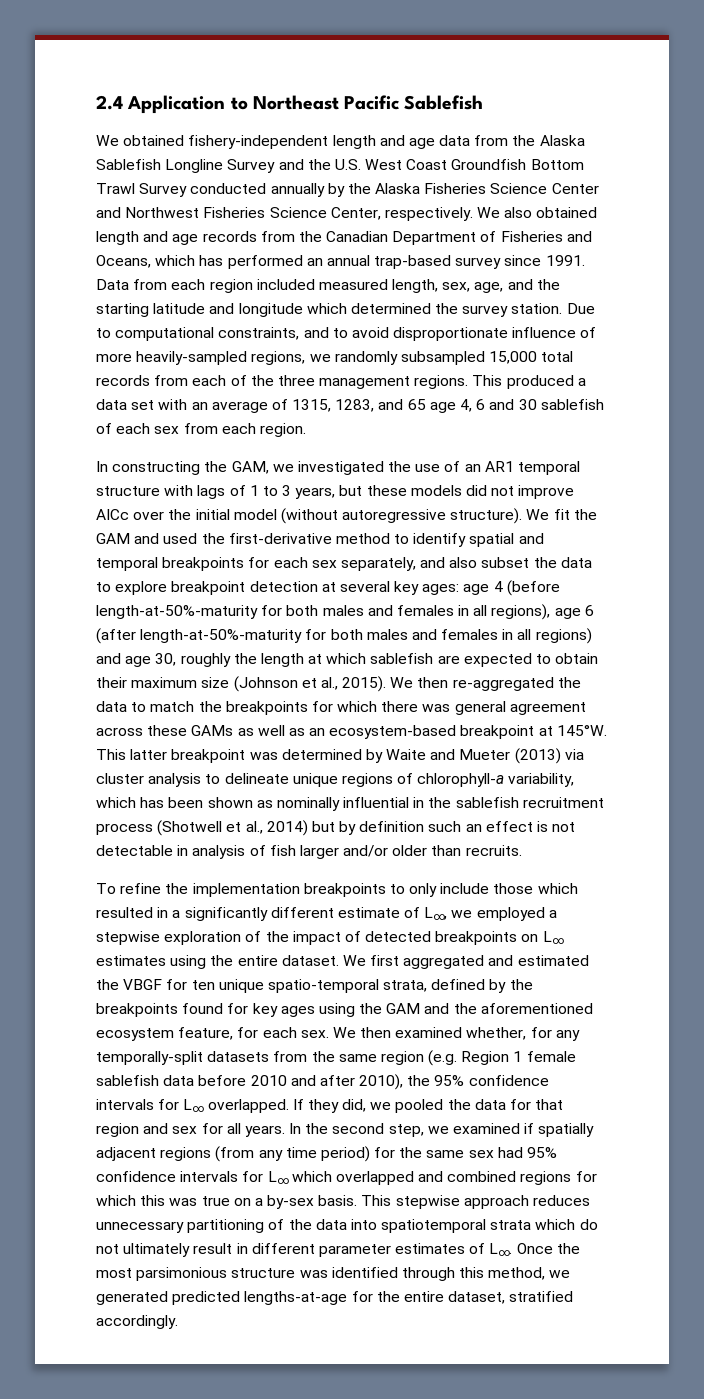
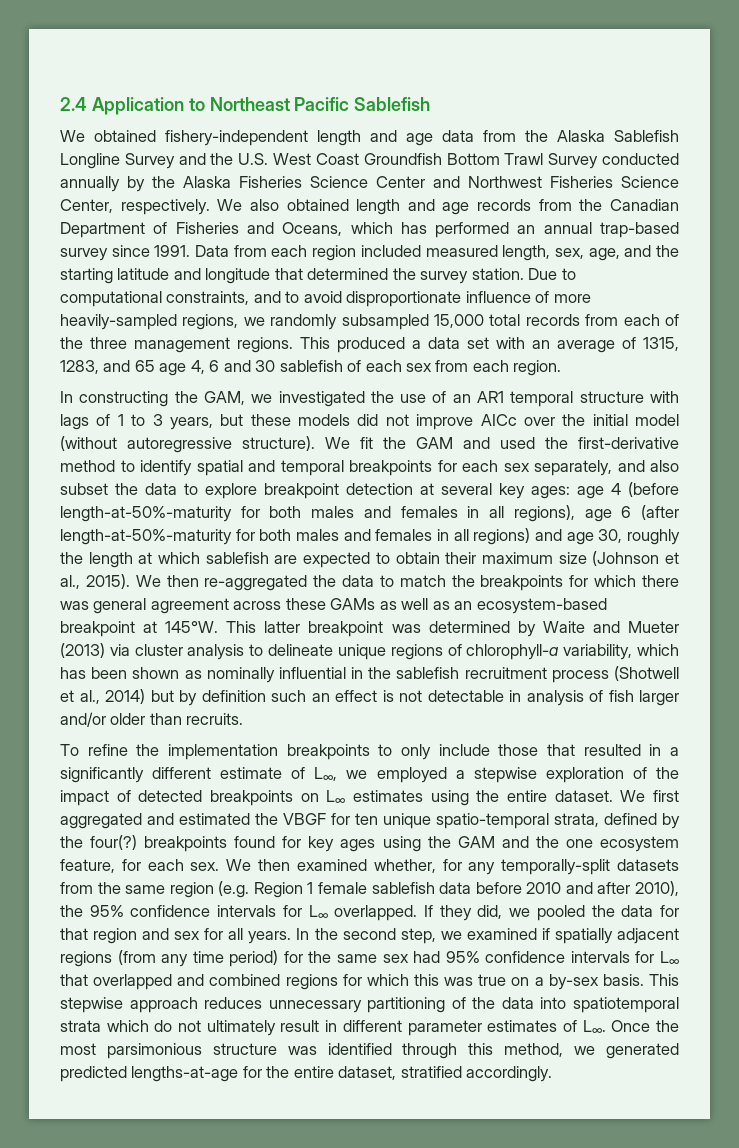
- Data from each region included measured length, sex, age, and the starting latitude and longitude which determined the survey station.
+ Data from each region included measured length, sex, age, and the starting latitude and longitude that determined the survey station.
- To refine the implementation breakpoints to only include those which resulted in a significantly different estimate of L∞, we employed a stepwise exploration of the impact of detected breakpoints on L∞ estimates using the entire dataset.
+ To refine the implementation breakpoints to only include those that resulted in a significantly different estimate of L∞, we employed a stepwise exploration of the impact of detected breakpoints on L∞ estimates using the entire dataset.
- We first aggregated and estimated the VBGF for ten unique spatio-temporal strata, defined by the breakpoints found for key ages using the GAM and the aforementioned ecosystem feature, for each sex.
+ We first aggregated and estimated the VBGF for ten unique spatio-temporal strata, defined by the four(?) breakpoints found for key ages using the GAM and the one ecosystem feature, for each sex.
- In the second step, we examined if spatially adjacent regions (from any time period) for the same sex had 95% confidence intervals for L∞ which overlapped and combined regions for which this was true on a by-sex basis.
+ In the second step, we examined if spatially adjacent regions (from any time period) for the same sex had 95% confidence intervals for L∞ that overlapped and combined regions for which this was true on a by-sex basis.

